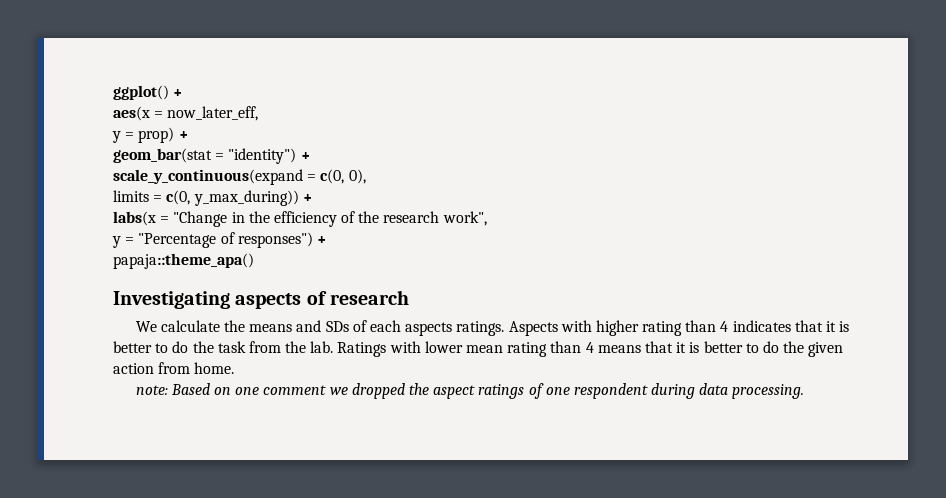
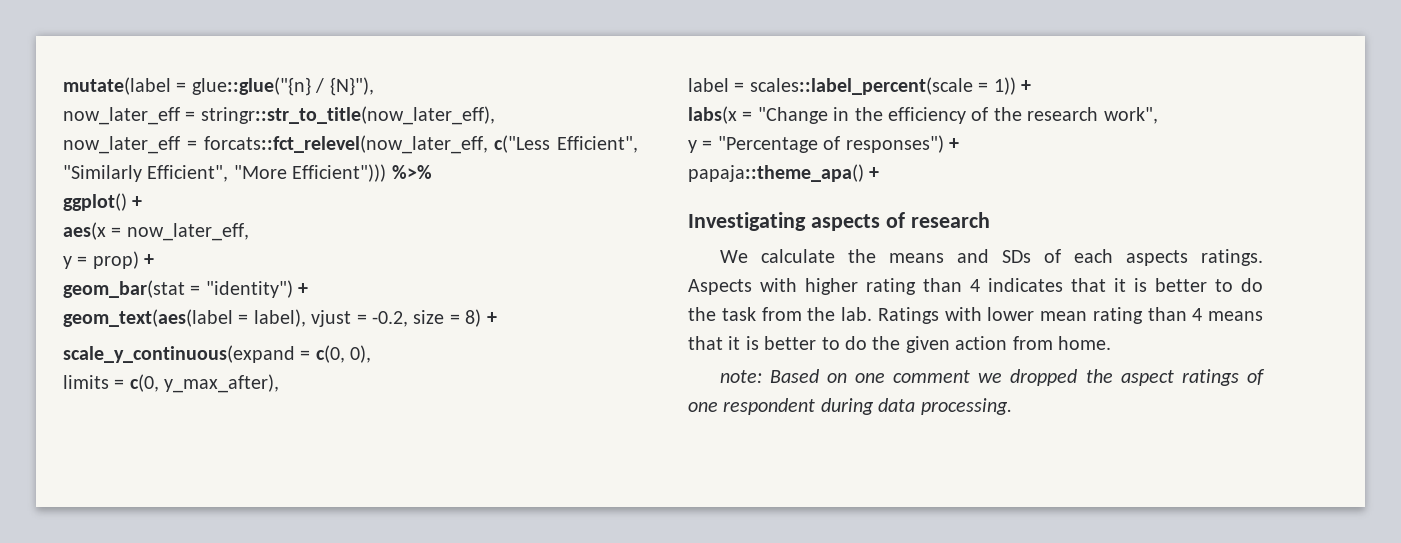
+ mutate(label = glue::glue("{n} / {N}"),
+ now_later_eff = stringr::str_to_title(now_later_eff),
+ now_later_eff = forcats::fct_relevel(now_later_eff, c("Less Efficient", "Similarly Efficient", "More Efficient"))) %>%
+ geom_text(aes(label = label), vjust = -0.2, size = 8) +
- limits = c(0, y_max_during)) +
+ limits = c(0, y_max_after),
+ label = scales::label_percent(scale = 1)) +
- papaja::theme_apa()
+ papaja::theme_apa() +

